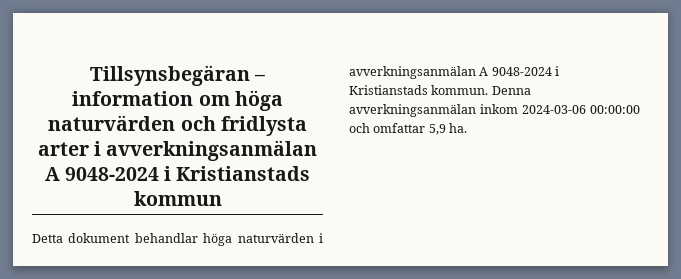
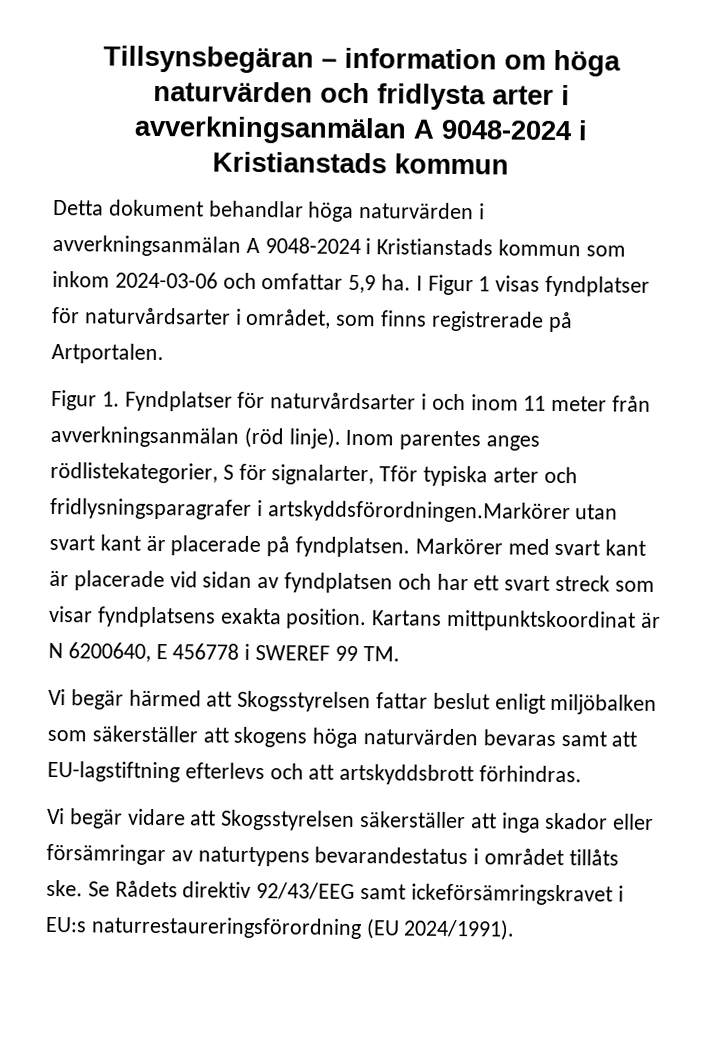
- Detta dokument behandlar höga naturvärden i avverkningsanmälan A 9048-2024 i Kristianstads kommun. Denna avverkningsanmälan inkom 2024-03-06 00:00:00 och omfattar 5,9 ha.
+ Detta dokument behandlar höga naturvärden i avverkningsanmälan A 9048-2024 i Kristianstads kommun som inkom 2024-03-06 och omfattar 5,9 ha.
+ I Figur 1 visas fyndplatser för naturvårdsarter i området, som finns registrerade på Artportalen.
+ Figur 1. Fyndplatser för naturvårdsarter i och inom 11 meter från avverkningsanmälan (röd linje). Inom parentes anges rödlistekategorier, S för signalarter, Tför typiska arter och fridlysningsparagrafer i artskyddsförordningen.Markörer utan svart kant är placerade på fyndplatsen. Markörer med svart kant är placerade vid sidan av fyndplatsen och har ett svart streck som visar fyndplatsens exakta position. Kartans mittpunktskoordinat är N 6200640, E 456778 i SWEREF 99 TM.
+ Vi begär härmed att Skogsstyrelsen fattar beslut enligt miljöbalken som säkerställer att skogens höga naturvärden bevaras samt att EU-lagstiftning efterlevs och att artskyddsbrott förhindras.
+ Vi begär vidare att Skogsstyrelsen säkerställer att inga skador eller försämringar av naturtypens bevarandestatus i området tillåts ske. Se Rådets direktiv 92/43/EEG samt ickeförsämringskravet i EU:s naturrestaureringsförordning (EU 2024/1991).

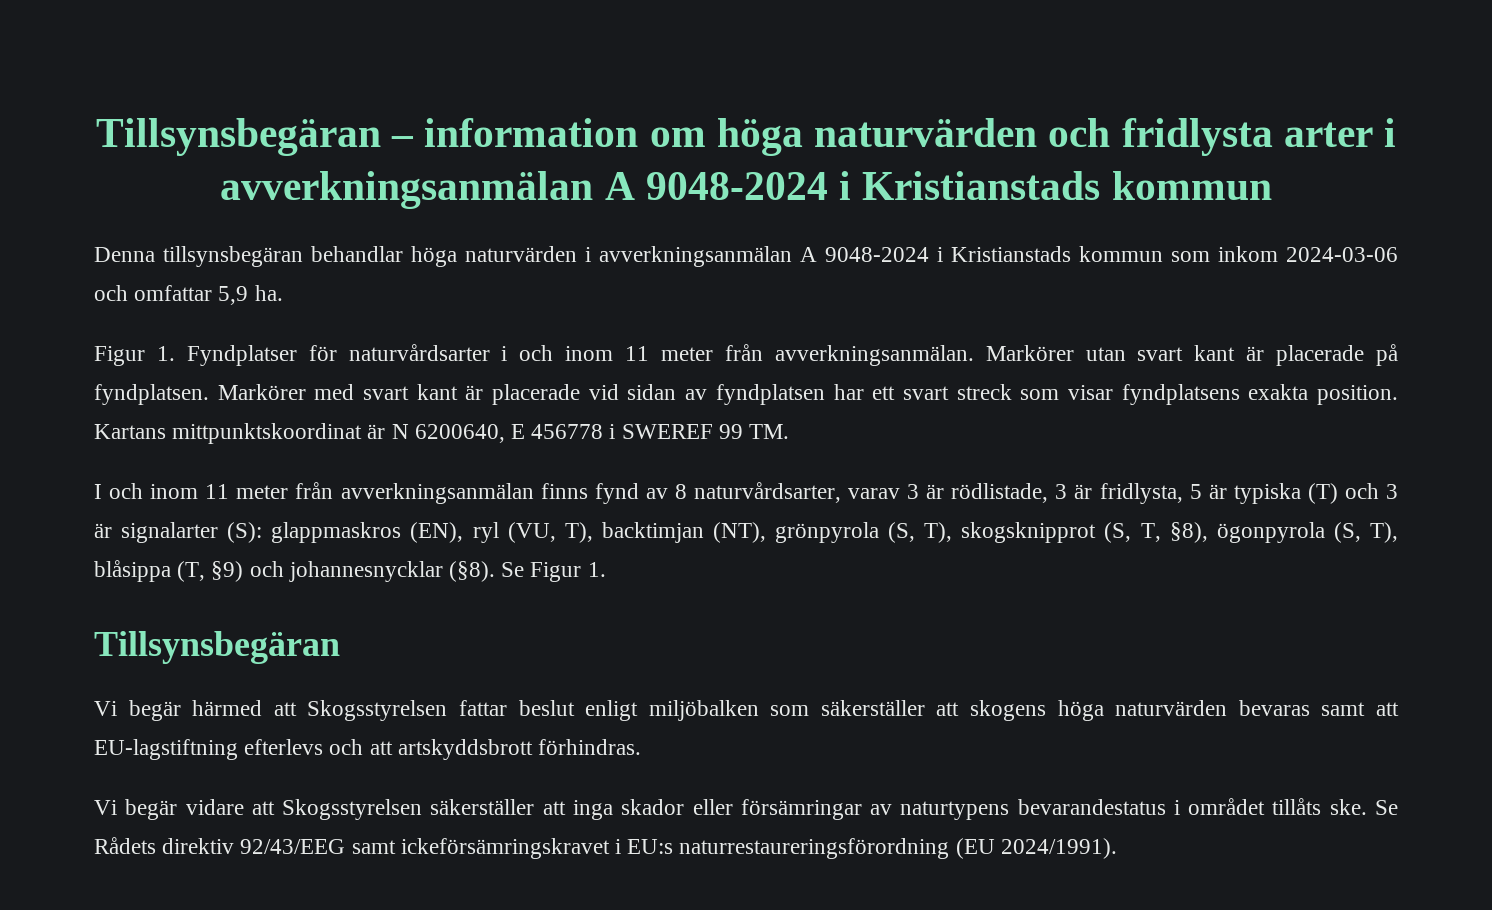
- Detta dokument behandlar höga naturvärden i avverkningsanmälan A 9048-2024 i Kristianstads kommun som inkom 2024-03-06 och omfattar 5,9 ha. I Figur 1 visas fyndplatser för naturvårdsarter i området, som finns registrerade på Artportalen.
+ Denna tillsynsbegäran behandlar höga naturvärden i avverkningsanmälan A 9048-2024 i Kristianstads kommun som inkom 2024-03-06 och omfattar 5,9 ha.
- Figur 1. Fyndplatser för naturvårdsarter i och inom 11 meter från avverkningsanmälan (röd linje). Inom parentes anges rödlistekategorier, S för signalarter, Tför typiska arter och fridlysningsparagrafer i artskyddsförordningen.Markörer utan svart kant är placerade på fyndplatsen.
+ Figur 1. Fyndplatser för naturvårdsarter i och inom 11 meter från avverkningsanmälan. Markörer utan svart kant är placerade på fyndplatsen.
- Markörer med svart kant är placerade vid sidan av fyndplatsen och har ett svart streck som visar fyndplatsens exakta position.
+ Markörer med svart kant är placerade vid sidan av fyndplatsen har ett svart streck som visar fyndplatsens exakta position.
+ I och inom 11 meter från avverkningsanmälan finns fynd av 8 naturvårdsarter, varav 3 är rödlistade, 3 är fridlysta, 5 är typiska (T) och 3 är signalarter (S): glappmaskros (EN), ryl (VU, T), backtimjan (NT), grönpyrola (S, T), skogsknipprot (S, T, §8), ögonpyrola (S, T), blåsippa (T, §9) och johannesnycklar (§8). Se Figur 1.
+ Tillsynsbegäran

